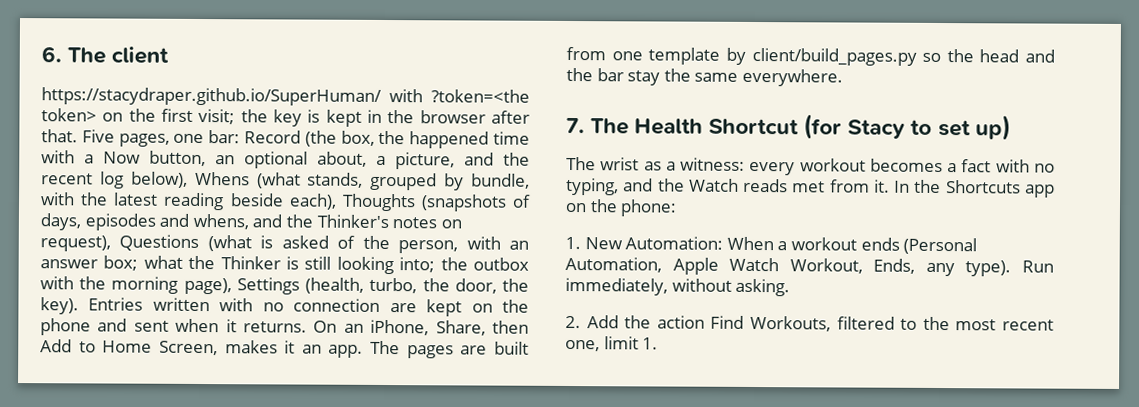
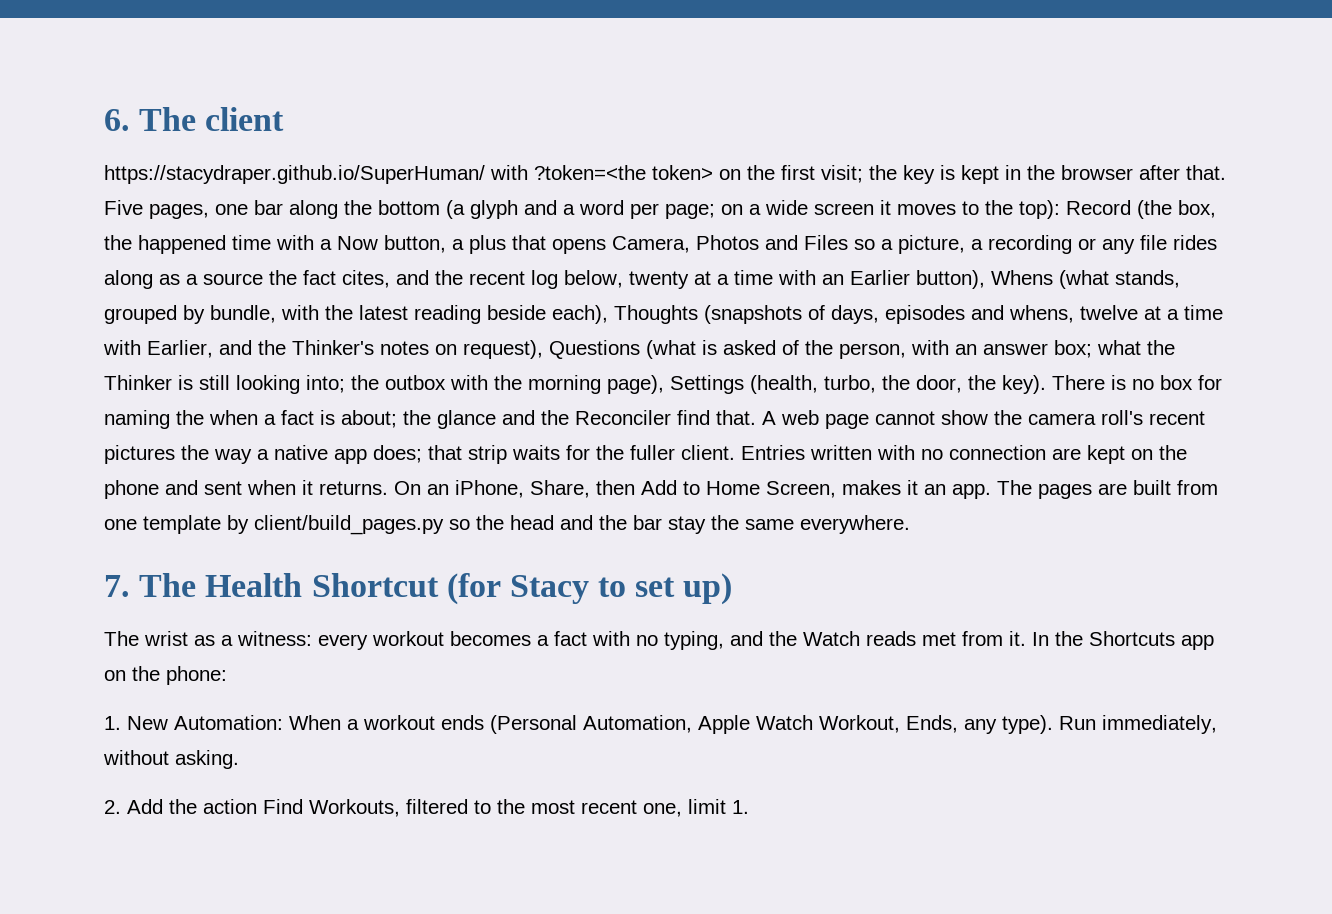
- Five pages, one bar:
+ Five pages, one bar along the bottom (a glyph and a word per page; on a wide screen it moves to the top):
- Record (the box, the happened time with a Now button, an optional about, a picture, and the recent log below), Whens (what stands, grouped by bundle, with the latest reading beside each), Thoughts (snapshots of days, episodes and whens, and the Thinker's notes on request), Questions (what is asked of the person, with an answer box;
+ Record (the box, the happened time with a Now button, a plus that opens Camera, Photos and Files so a picture, a recording or any file rides along as a source the fact cites, and the recent log below, twenty at a time with an Earlier button), Whens (what stands, grouped by bundle, with the latest reading beside each), Thoughts (snapshots of days, episodes and whens, twelve at a time with Earlier, and the Thinker's notes on request), Questions (what is asked of the person, with an answer box;
+ There is no box for naming the when a fact is about; the glance and the Reconciler find that. A web page cannot show the camera roll's recent pictures the way a native app does; that strip waits for the fuller client.

